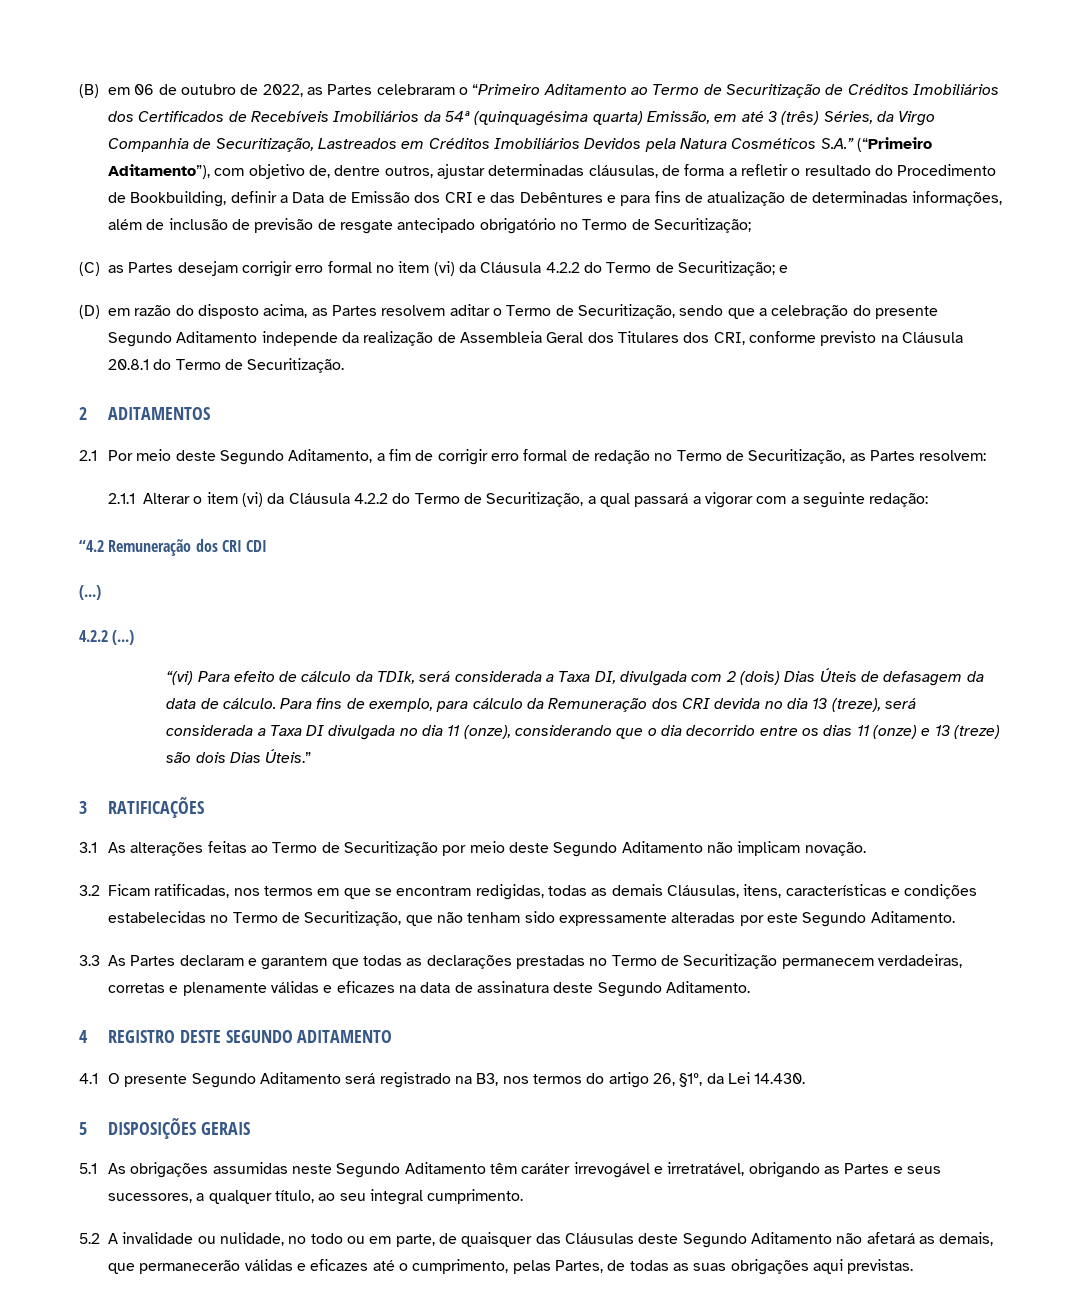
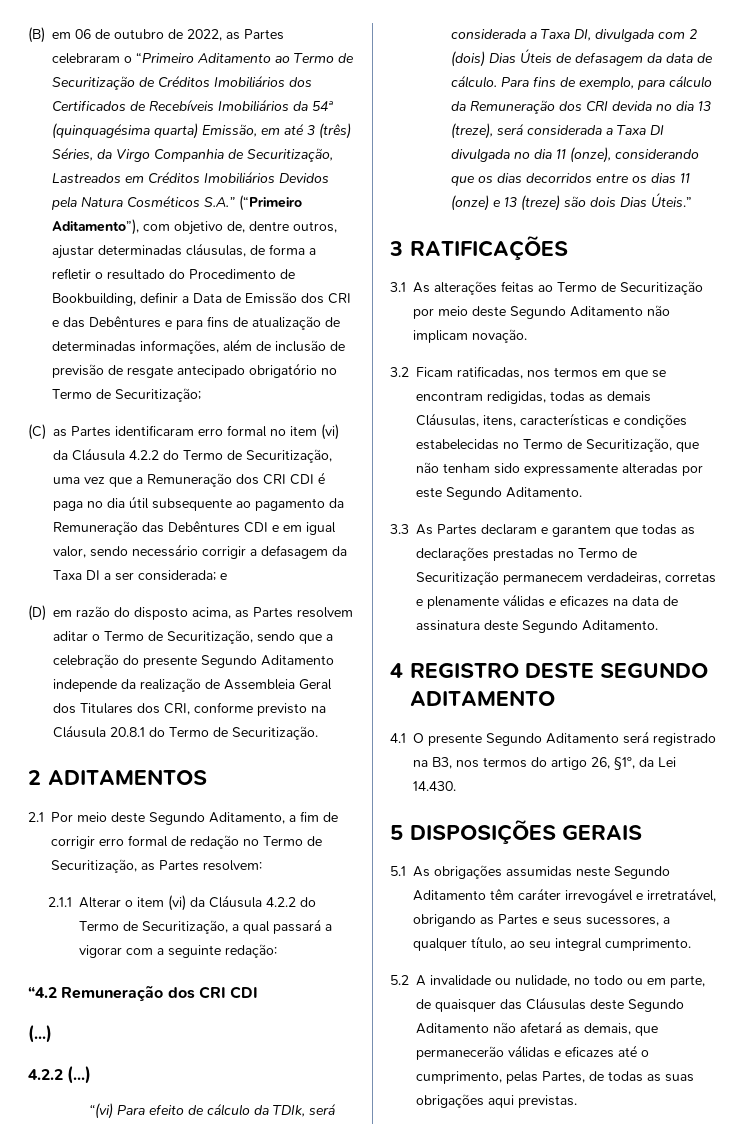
- (C) as Partes desejam corrigir erro formal no item (vi) da Cláusula 4.2.2 do Termo de Securitização; e
+ (C) as Partes identificaram erro formal no item (vi) da Cláusula 4.2.2 do Termo de Securitização, uma vez que a Remuneração dos CRI CDI é paga no dia útil subsequente ao pagamento da Remuneração das Debêntures CDI e em igual valor, sendo necessário corrigir a defasagem da Taxa DI a ser considerada; e
- Para fins de exemplo, para cálculo da Remuneração dos CRI devida no dia 13 (treze), será considerada a Taxa DI divulgada no dia 11 (onze), considerando que o dia decorrido entre os dias 11 (onze) e 13 (treze) são dois Dias Úteis.”
+ Para fins de exemplo, para cálculo da Remuneração dos CRI devida no dia 13 (treze), será considerada a Taxa DI divulgada no dia 11 (onze), considerando que os dias decorridos entre os dias 11 (onze) e 13 (treze) são dois Dias Úteis.”

